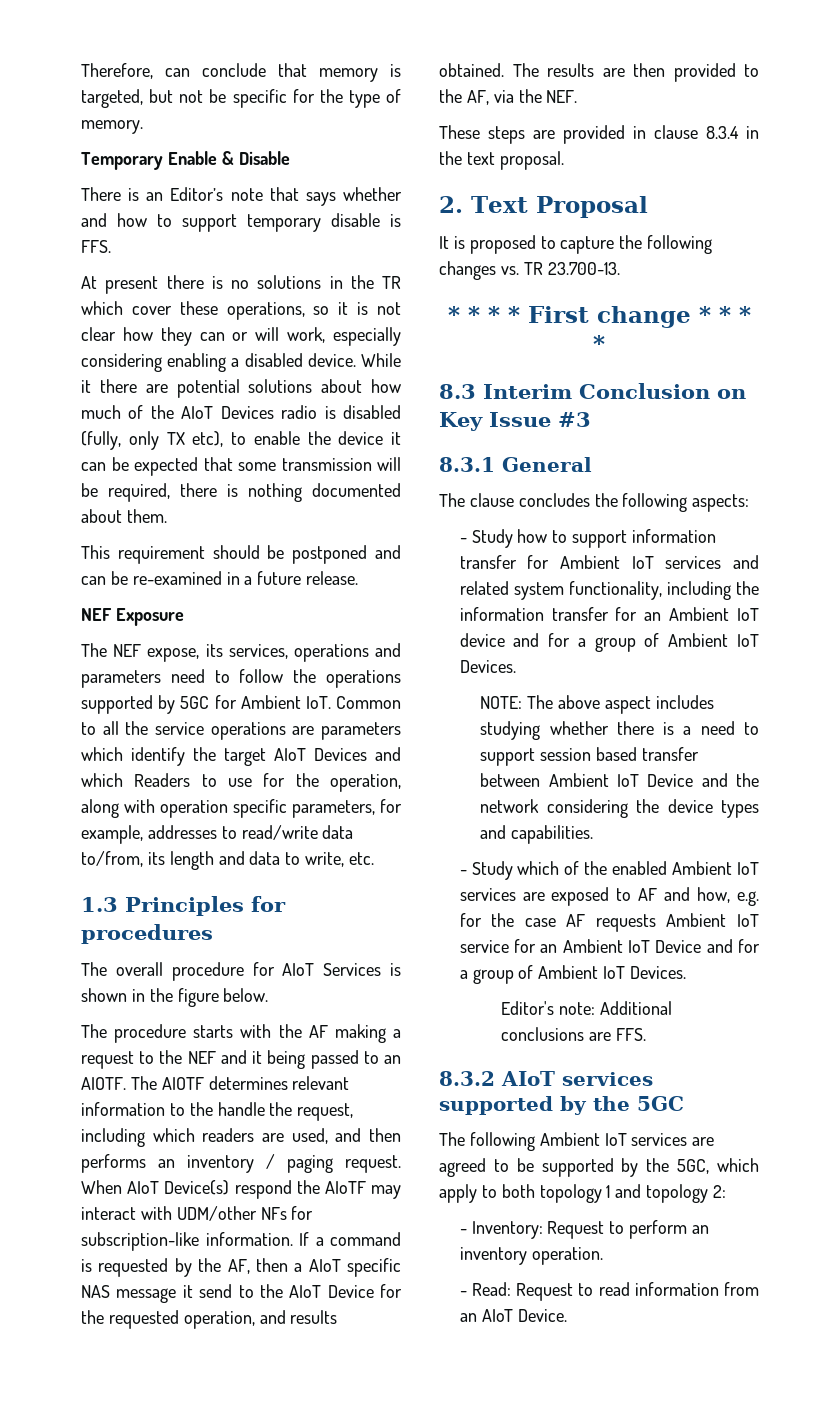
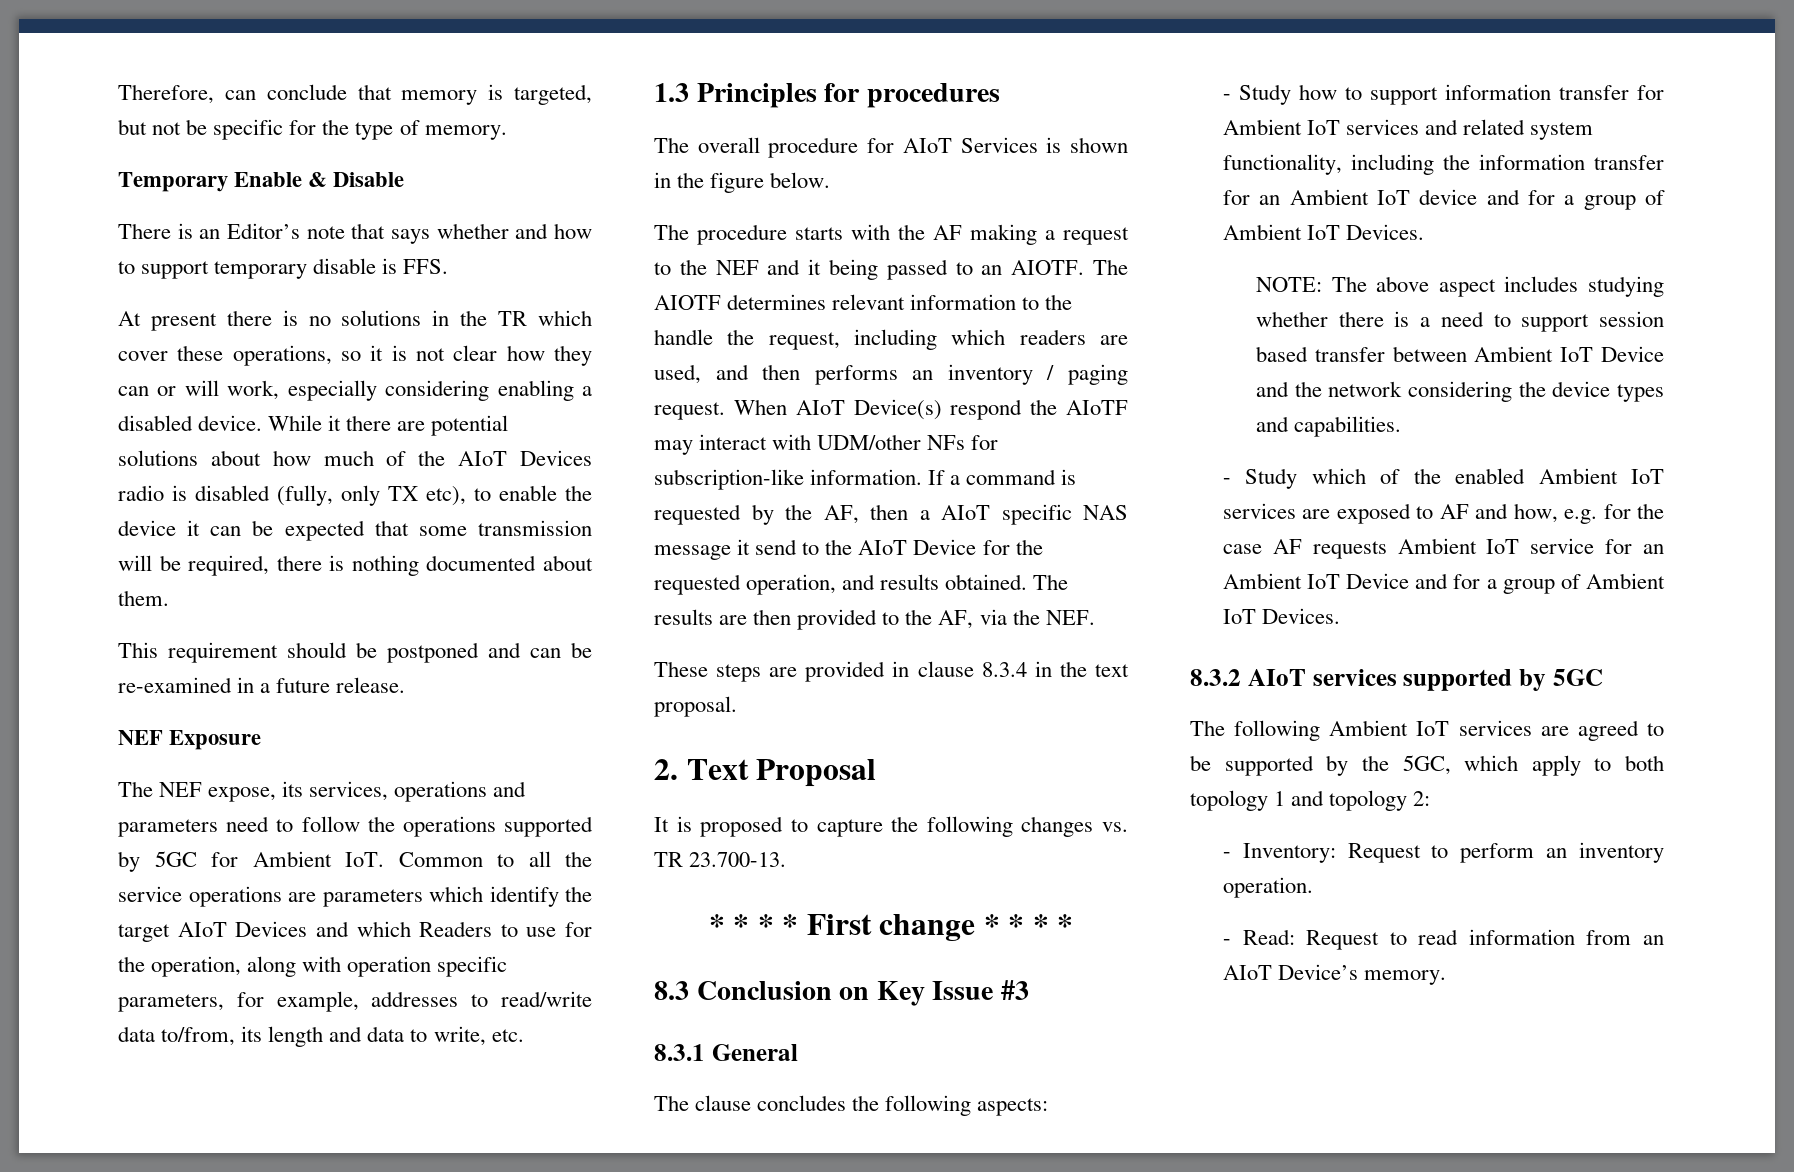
- 8.3 Interim Conclusion on Key Issue #3
+ 8.3 Conclusion on Key Issue #3
- Editor's note: Additional conclusions are FFS.
- 8.3.2 AIoT services supported by the 5GC
+ 8.3.2 AIoT services supported by 5GC
- - Read: Request to read information from an AIoT Device.
+ - Read: Request to read information from an AIoT Device’s memory.

